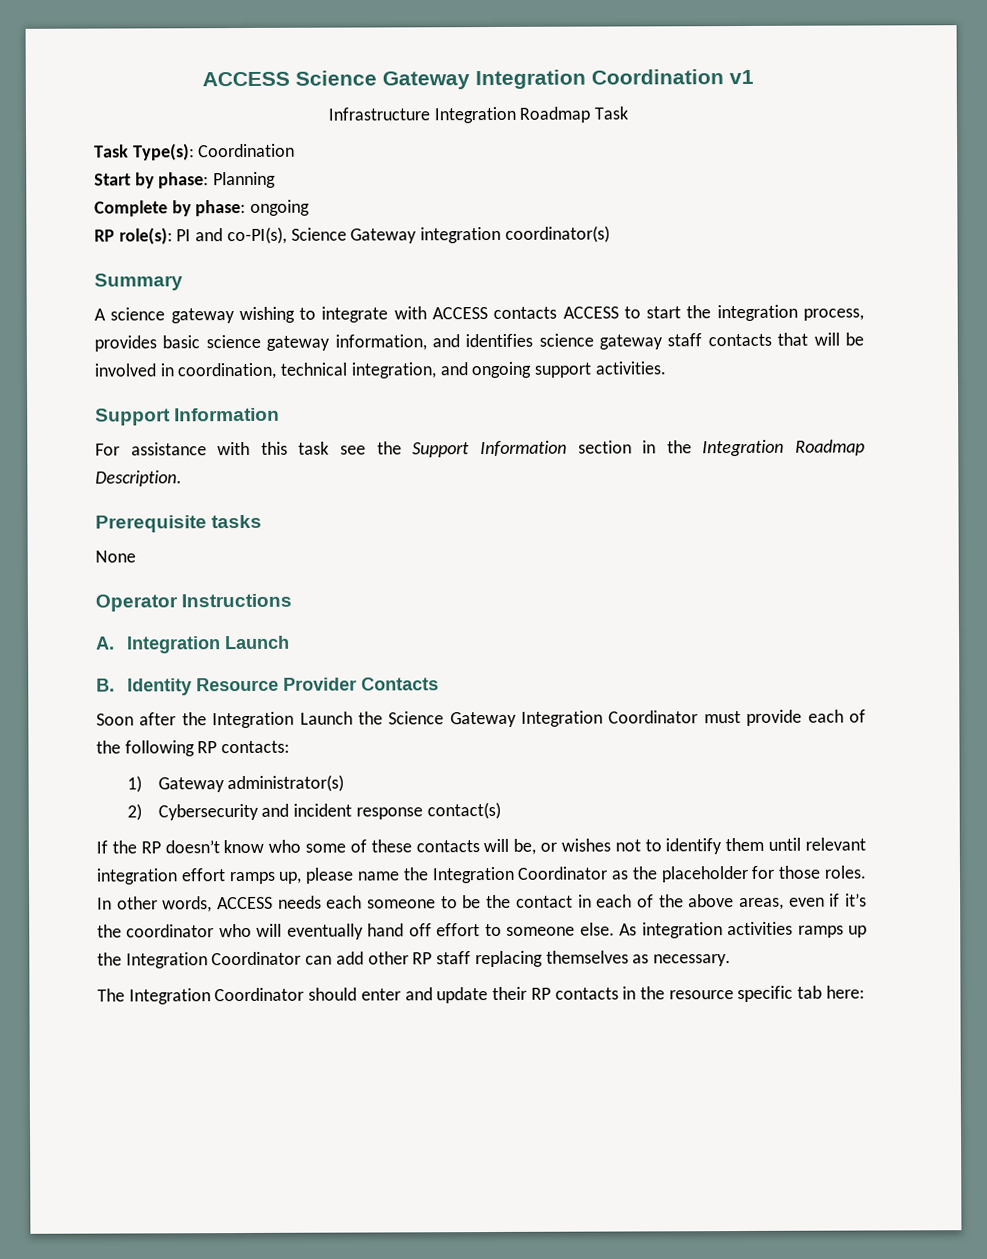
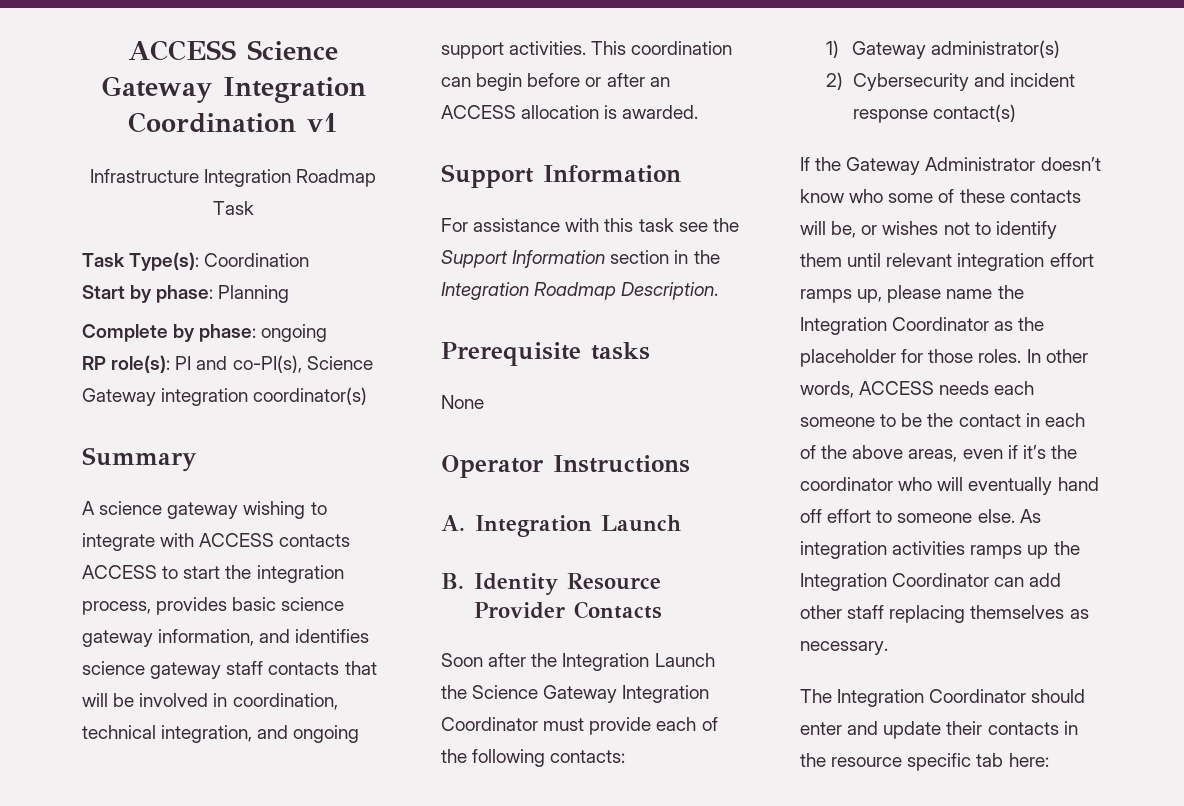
+ This coordination can begin before or after an ACCESS allocation is awarded.
- Soon after the Integration Launch the Science Gateway Integration Coordinator must provide each of the following RP contacts:
+ Soon after the Integration Launch the Science Gateway Integration Coordinator must provide each of the following contacts:
- If the RP doesn’t know who some of these contacts will be, or wishes not to identify them until relevant integration effort ramps up, please name the Integration Coordinator as the placeholder for those roles.
+ If the Gateway Administrator doesn’t know who some of these contacts will be, or wishes not to identify them until relevant integration effort ramps up, please name the Integration Coordinator as the placeholder for those roles.
- As integration activities ramps up the Integration Coordinator can add other RP staff replacing themselves as necessary.
+ As integration activities ramps up the Integration Coordinator can add other staff replacing themselves as necessary.
- The Integration Coordinator should enter and update their RP contacts in the resource specific tab here:
+ The Integration Coordinator should enter and update their contacts in the resource specific tab here:

